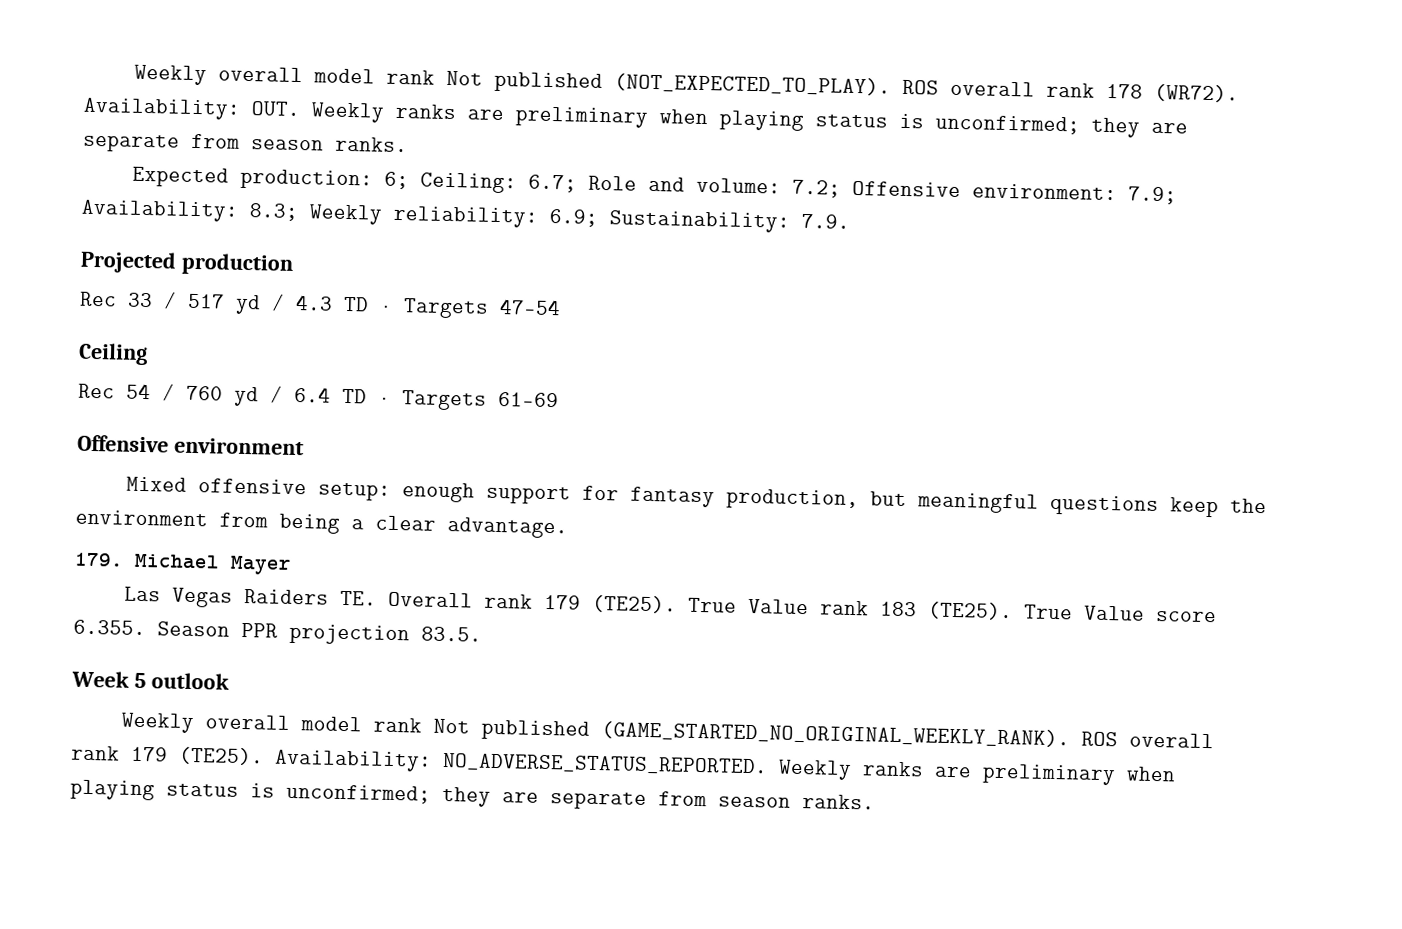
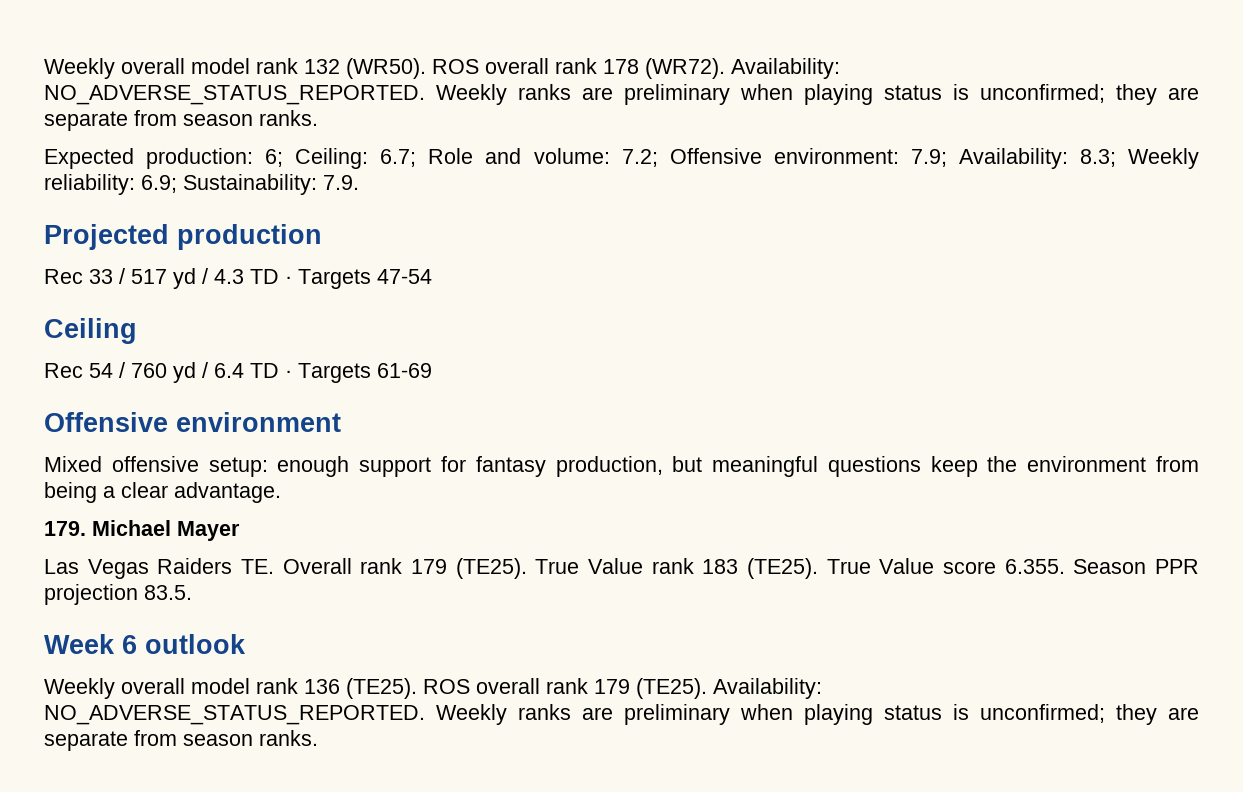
- Weekly overall model rank Not published (NOT_EXPECTED_TO_PLAY).
+ Weekly overall model rank 132 (WR50).
- ROS overall rank 178 (WR72). Availability: OUT. Weekly ranks are preliminary when playing status is unconfirmed; they are separate from season ranks.
+ ROS overall rank 178 (WR72). Availability: NO_ADVERSE_STATUS_REPORTED. Weekly ranks are preliminary when playing status is unconfirmed; they are separate from season ranks.
- Week 5 outlook
+ Week 6 outlook
- Weekly overall model rank Not published (GAME_STARTED_NO_ORIGINAL_WEEKLY_RANK).
+ Weekly overall model rank 136 (TE25).

